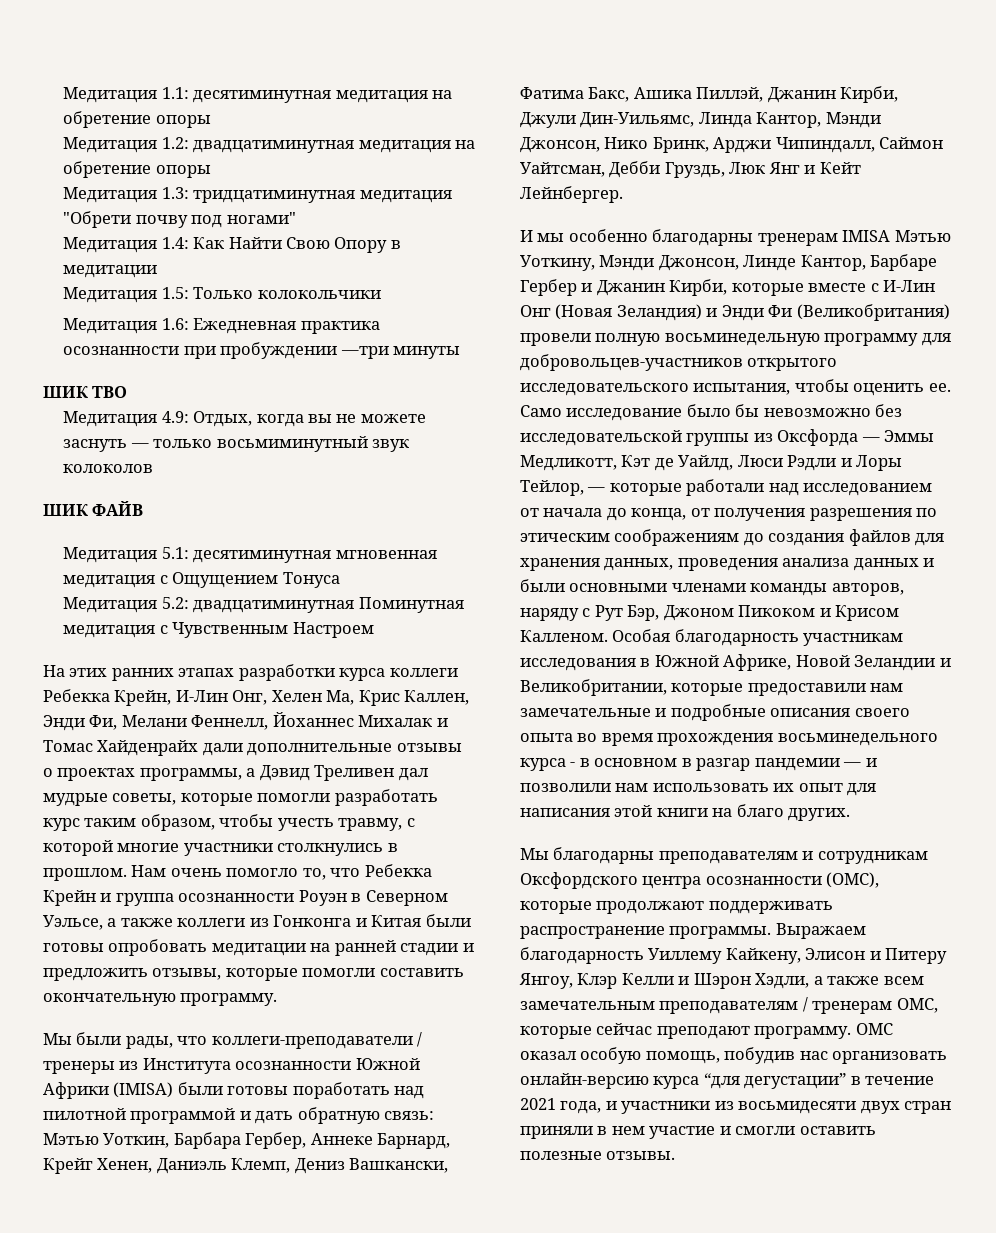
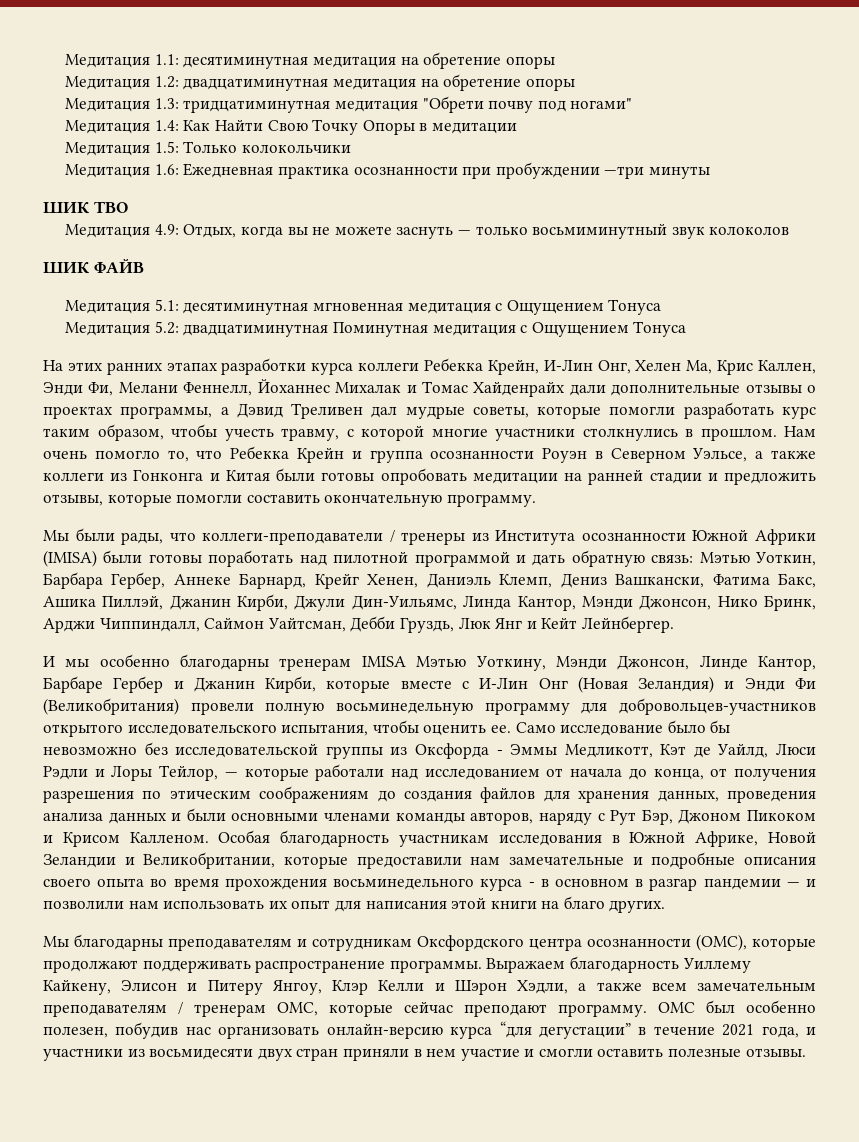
- Медитация 1.4: Как Найти Свою Опору в медитации
+ Медитация 1.4: Как Найти Свою Точку Опоры в медитации
- Медитация 5.2: двадцатиминутная Поминутная медитация с Чувственным Настроем
+ Медитация 5.2: двадцатиминутная Поминутная медитация с Ощущением Тонуса
- Мы были рады, что коллеги-преподаватели / тренеры из Института осознанности Южной Африки (IMISA) были готовы поработать над пилотной программой и дать обратную связь: Мэтью Уоткин, Барбара Гербер, Аннеке Барнард, Крейг Хенен, Даниэль Клемп, Дениз Вашкански, Фатима Бакс, Ашика Пиллэй, Джанин Кирби, Джули Дин-Уильямс, Линда Кантор, Мэнди Джонсон, Нико Бринк, Арджи Чипиндалл, Саймон Уайтсман, Дебби Груздь, Люк Янг и Кейт Лейнбергер.
+ Мы были рады, что коллеги-преподаватели / тренеры из Института осознанности Южной Африки (IMISA) были готовы поработать над пилотной программой и дать обратную связь: Мэтью Уоткин, Барбара Гербер, Аннеке Барнард, Крейг Хенен, Даниэль Клемп, Дениз Вашкански, Фатима Бакс, Ашика Пиллэй, Джанин Кирби, Джули Дин-Уильямс, Линда Кантор, Мэнди Джонсон, Нико Бринк, Арджи Чиппиндалл, Саймон Уайтсман, Дебби Груздь, Люк Янг и Кейт Лейнбергер.
- Само исследование было бы невозможно без исследовательской группы из Оксфорда — Эммы Медликотт, Кэт де Уайлд, Люси Рэдли и Лоры Тейлор, — которые работали над исследованием от начала до конца, от получения разрешения по этическим соображениям до создания файлов для хранения данных, проведения анализа данных и были основными членами команды авторов, наряду с Рут Бэр, Джоном Пикоком и Крисом Калленом.
+ Само исследование было бы невозможно без исследовательской группы из Оксфорда - Эммы Медликотт, Кэт де Уайлд, Люси Рэдли и Лоры Тейлор, — которые работали над исследованием от начала до конца, от получения разрешения по этическим соображениям до создания файлов для хранения данных, проведения анализа данных и были основными членами команды авторов, наряду с Рут Бэр, Джоном Пикоком и Крисом Калленом.
- OMC оказал особую помощь, побудив нас организовать онлайн-версию курса “для дегустации” в течение 2021 года, и участники из восьмидесяти двух стран приняли в нем участие и смогли оставить полезные отзывы.
+ OMC был особенно полезен, побудив нас организовать онлайн-версию курса “для дегустации” в течение 2021 года, и участники из восьмидесяти двух стран приняли в нем участие и смогли оставить полезные отзывы.

